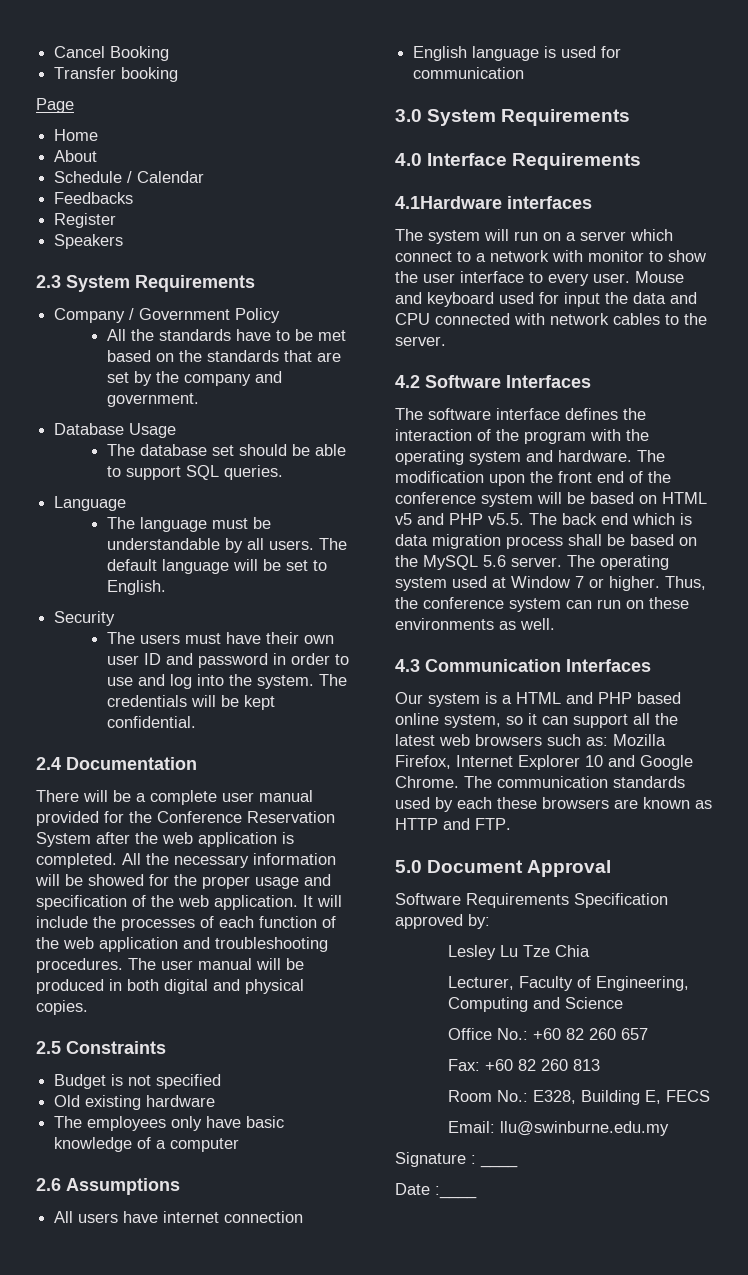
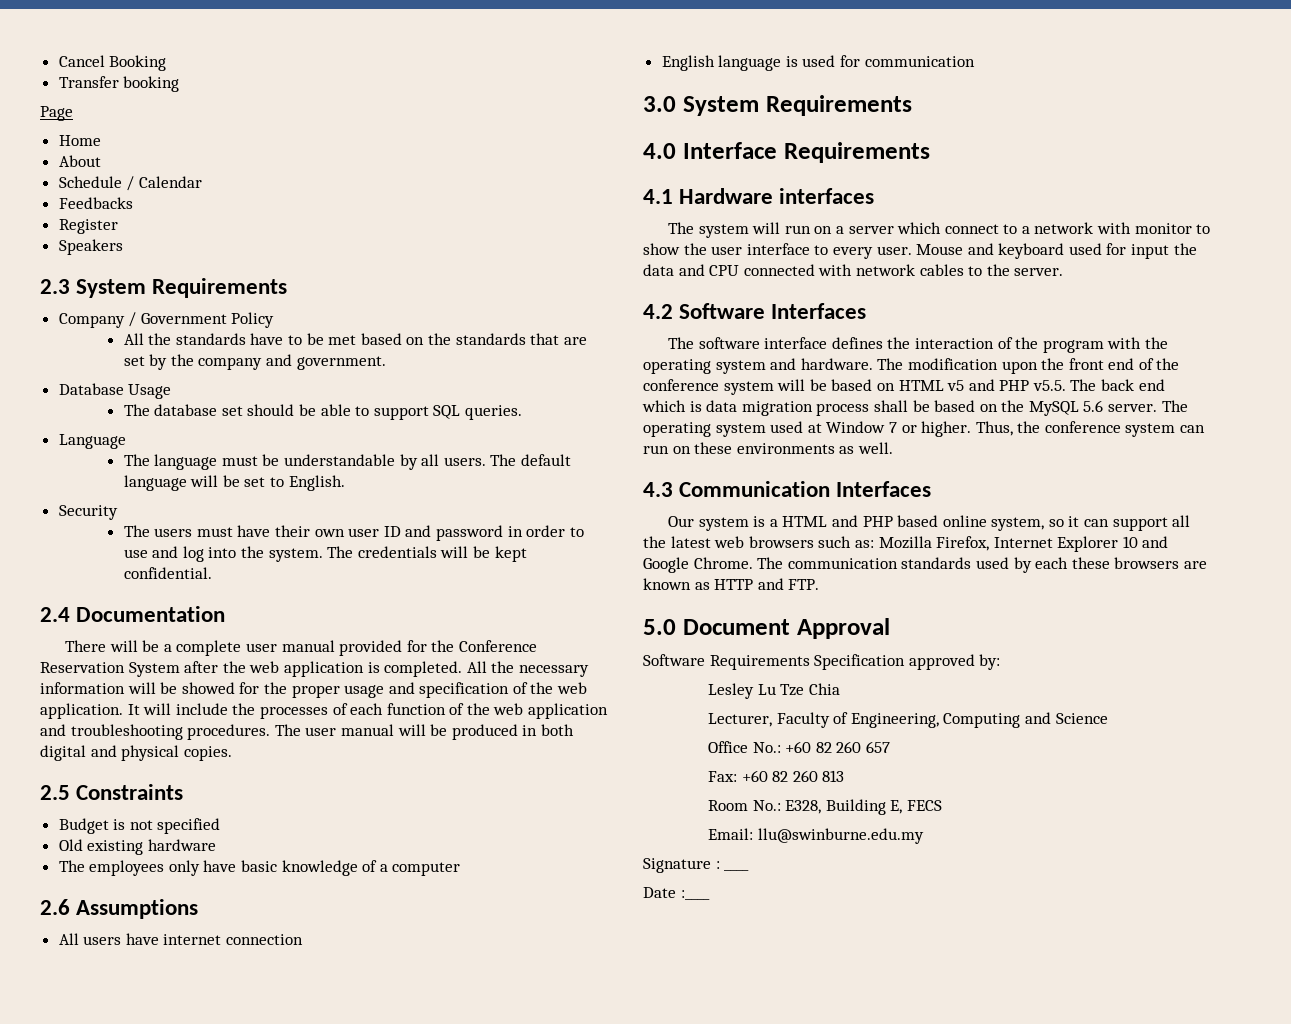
- 4.1Hardware interfaces
+ 4.1 Hardware interfaces

